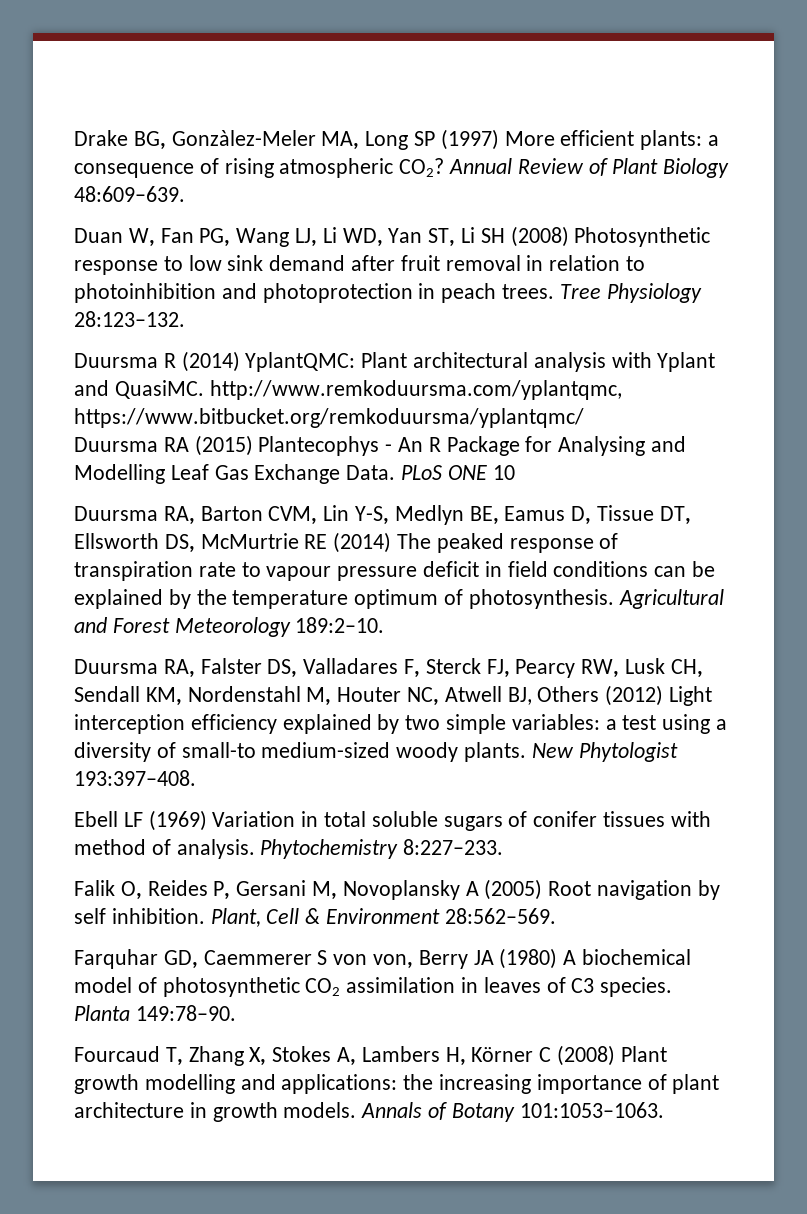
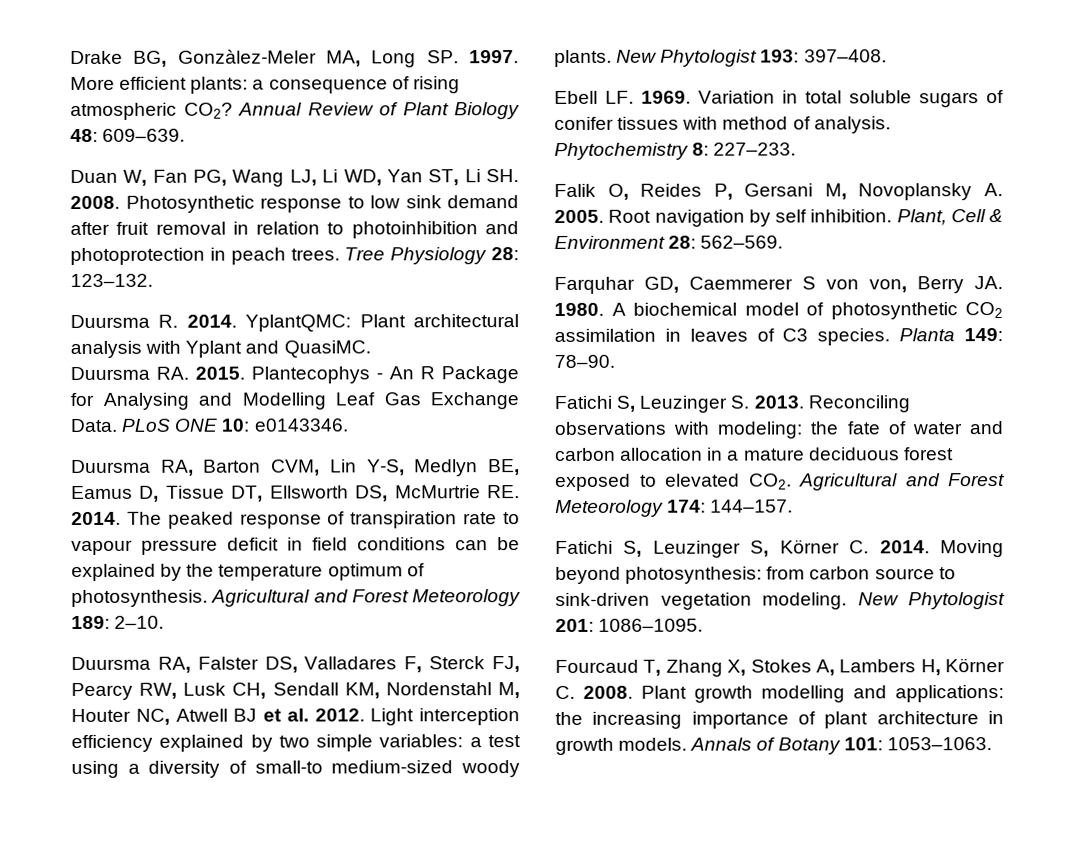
- Drake BG, Gonzàlez-Meler MA, Long SP (1997) More efficient plants: a consequence of rising atmospheric CO2?
+ Drake BG, Gonzàlez-Meler MA, Long SP. 1997. More efficient plants: a consequence of rising atmospheric CO2?
- Annual Review of Plant Biology 48:609–639.
+ Annual Review of Plant Biology 48: 609–639.
- Duan W, Fan PG, Wang LJ, Li WD, Yan ST, Li SH (2008) Photosynthetic response to low sink demand after fruit removal in relation to photoinhibition and photoprotection in peach trees.
+ Duan W, Fan PG, Wang LJ, Li WD, Yan ST, Li SH. 2008. Photosynthetic response to low sink demand after fruit removal in relation to photoinhibition and photoprotection in peach trees.
- Tree Physiology 28:123–132.
- Duursma R (2014) YplantQMC: Plant architectural analysis with Yplant and QuasiMC. http://www.remkoduursma.com/yplantqmc, https://www.bitbucket.org/remkoduursma/yplantqmc/
- Duursma RA (2015) Plantecophys - An R Package for Analysing and Modelling Leaf Gas Exchange Data.
+ Tree Physiology 28: 123–132.
+ Duursma R. 2014. YplantQMC: Plant architectural analysis with Yplant and QuasiMC.
+ Duursma RA. 2015. Plantecophys - An R Package for Analysing and Modelling Leaf Gas Exchange Data.
- PLoS ONE 10
+ PLoS ONE 10: e0143346.
- Duursma RA, Barton CVM, Lin Y-S, Medlyn BE, Eamus D, Tissue DT, Ellsworth DS, McMurtrie RE (2014) The peaked response of transpiration rate to vapour pressure deficit in field conditions can be explained by the temperature optimum of photosynthesis.
+ Duursma RA, Barton CVM, Lin Y-S, Medlyn BE, Eamus D, Tissue DT, Ellsworth DS, McMurtrie RE. 2014. The peaked response of transpiration rate to vapour pressure deficit in field conditions can be explained by the temperature optimum of photosynthesis.
- Agricultural and Forest Meteorology 189:2–10.
+ Agricultural and Forest Meteorology 189: 2–10.
- Duursma RA, Falster DS, Valladares F, Sterck FJ, Pearcy RW, Lusk CH, Sendall KM, Nordenstahl M, Houter NC, Atwell BJ, Others (2012) Light interception efficiency explained by two simple variables: a test using a diversity of small-to medium-sized woody plants.
+ Duursma RA, Falster DS, Valladares F, Sterck FJ, Pearcy RW, Lusk CH, Sendall KM, Nordenstahl M, Houter NC, Atwell BJ et al. 2012. Light interception efficiency explained by two simple variables: a test using a diversity of small-to medium-sized woody plants.
- New Phytologist 193:397–408.
+ New Phytologist 193: 397–408.
- Ebell LF (1969) Variation in total soluble sugars of conifer tissues with method of analysis.
+ Ebell LF. 1969. Variation in total soluble sugars of conifer tissues with method of analysis.
- Phytochemistry 8:227–233.
+ Phytochemistry 8: 227–233.
- Falik O, Reides P, Gersani M, Novoplansky A (2005) Root navigation by self inhibition.
+ Falik O, Reides P, Gersani M, Novoplansky A. 2005. Root navigation by self inhibition.
- Plant, Cell & Environment 28:562–569.
+ Plant, Cell & Environment 28: 562–569.
- Farquhar GD, Caemmerer S von von, Berry JA (1980) A biochemical model of photosynthetic CO2 assimilation in leaves of C3 species.
+ Farquhar GD, Caemmerer S von von, Berry JA. 1980. A biochemical model of photosynthetic CO2 assimilation in leaves of C3 species.
- Planta 149:78–90.
+ Planta 149: 78–90.
+ Fatichi S, Leuzinger S. 2013. Reconciling observations with modeling: the fate of water and carbon allocation in a mature deciduous forest exposed to elevated CO2. Agricultural and Forest Meteorology 174: 144–157.
+ Fatichi S, Leuzinger S, Körner C. 2014. Moving beyond photosynthesis: from carbon source to sink-driven vegetation modeling. New Phytologist 201: 1086–1095.
- Fourcaud T, Zhang X, Stokes A, Lambers H, Körner C (2008) Plant growth modelling and applications: the increasing importance of plant architecture in growth models.
+ Fourcaud T, Zhang X, Stokes A, Lambers H, Körner C. 2008. Plant growth modelling and applications: the increasing importance of plant architecture in growth models.
- Annals of Botany 101:1053–1063.
+ Annals of Botany 101: 1053–1063.

